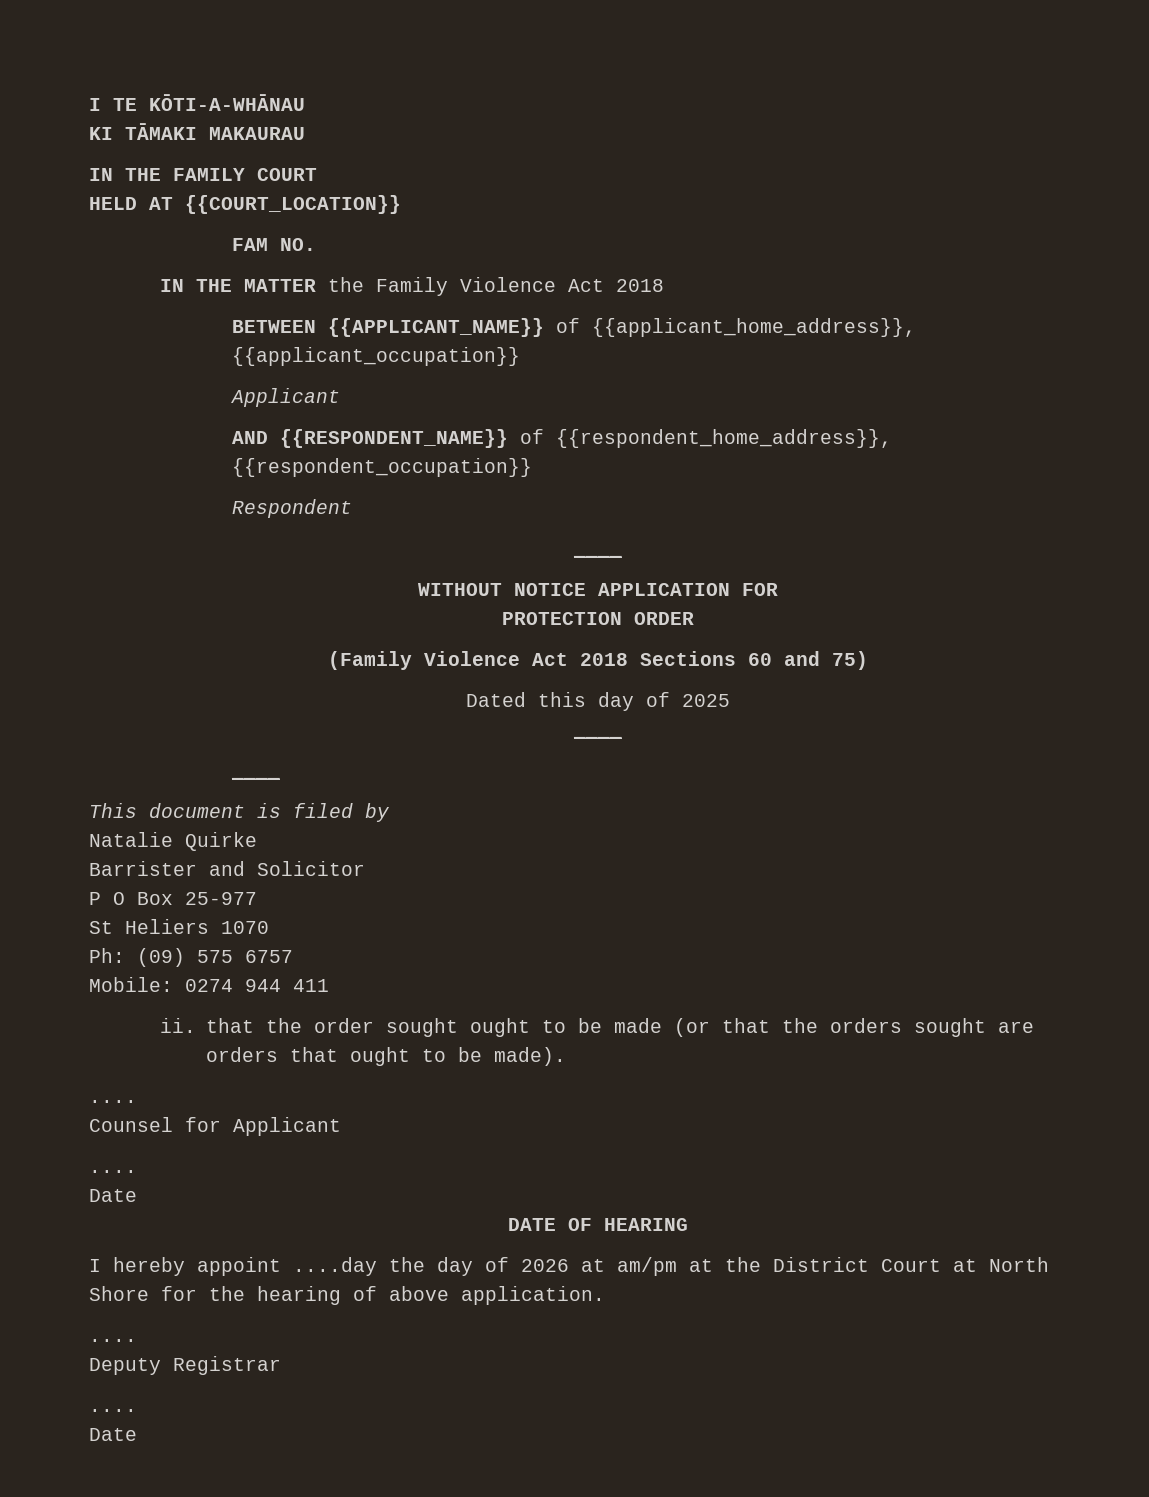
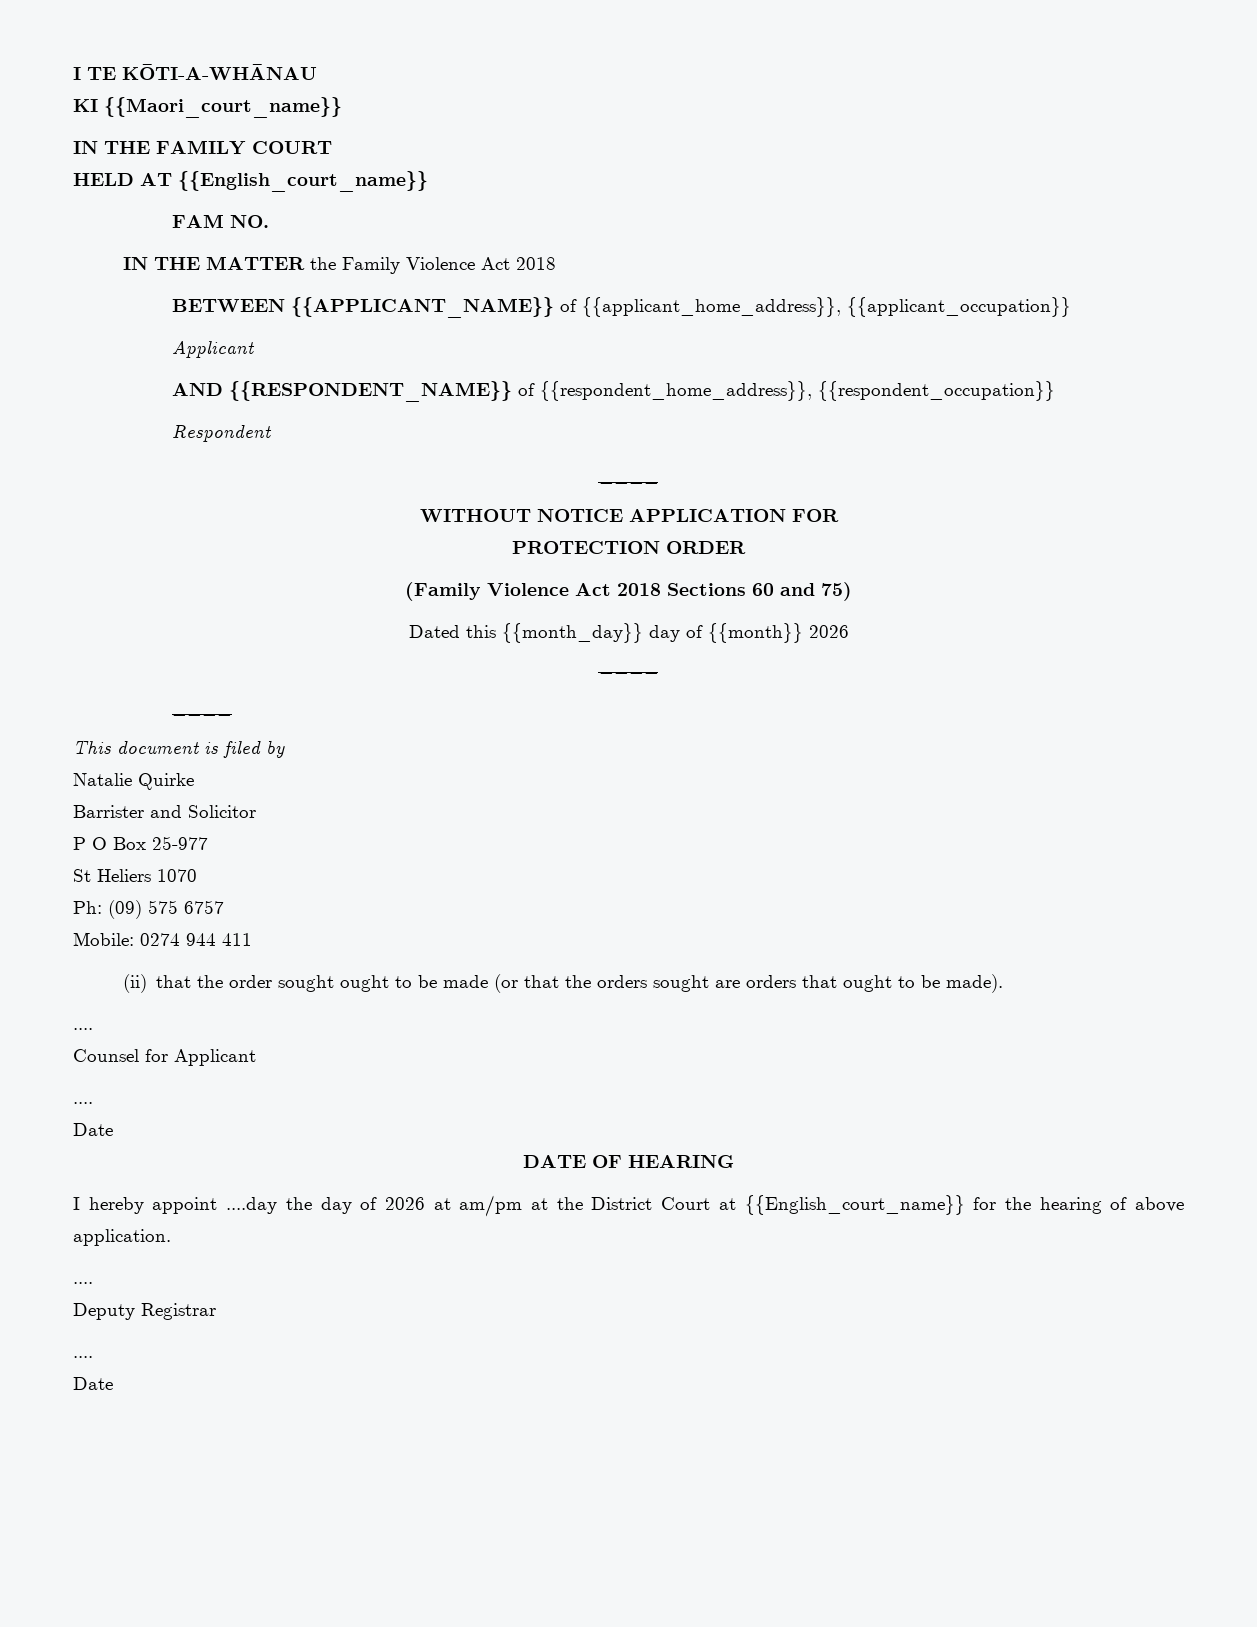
- KI TĀMAKI MAKAURAU
+ KI {{Maori_court_name}}
- HELD AT {{COURT_LOCATION}}
+ HELD AT {{English_court_name}}
- Dated this day of 2025
+ Dated this {{month_day}} day of {{month}} 2026
- ii. that the order sought ought to be made (or that the orders sought are orders that ought to be made).
+ (ii) that the order sought ought to be made (or that the orders sought are orders that ought to be made).
- I hereby appoint ....day the day of 2026 at am/pm at the District Court at North Shore for the hearing of above application.
+ I hereby appoint ....day the day of 2026 at am/pm at the District Court at {{English_court_name}} for the hearing of above application.

